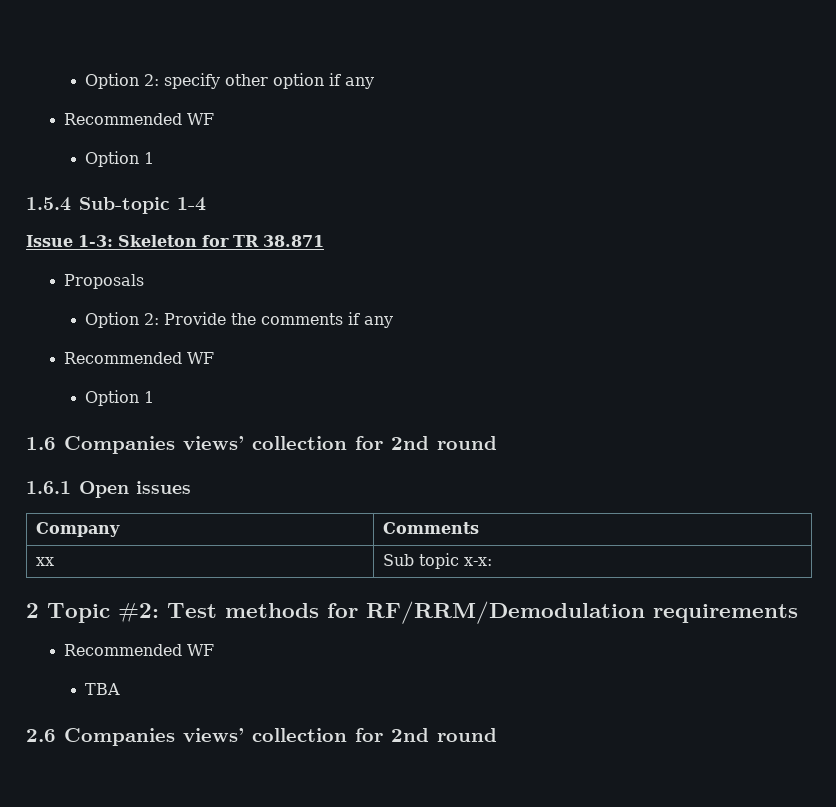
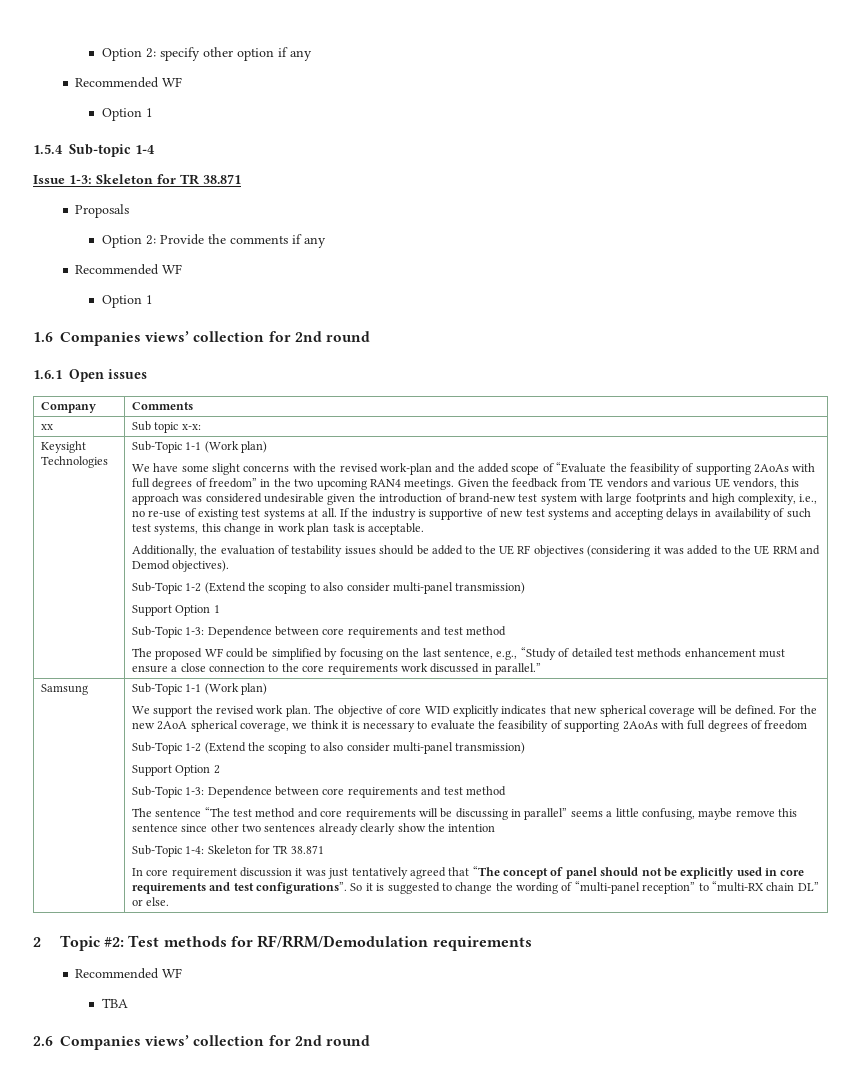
+ Keysight Technologies | Sub-Topic 1-1 (Work plan)
+ We have some slight concerns with the revised work-plan and the added scope of “Evaluate the feasibility of supporting 2AoAs with full degrees of freedom” in the two upcoming RAN4 meetings. Given the feedback from TE vendors and various UE vendors, this approach was considered undesirable given the introduction of brand-new test system with large footprints and high complexity, i.e., no re-use of existing test systems at all. If the industry is supportive of new test systems and accepting delays in availability of such test systems, this change in work plan task is acceptable.
+ Additionally, the evaluation of testability issues should be added to the UE RF objectives (considering it was added to the UE RRM and Demod objectives).
+ Sub-Topic 1-2 (Extend the scoping to also consider multi-panel transmission)
+ Support Option 1
+ Sub-Topic 1-3: Dependence between core requirements and test method
+ The proposed WF could be simplified by focusing on the last sentence, e.g., “Study of detailed test methods enhancement must ensure a close connection to the core requirements work discussed in parallel.”
+ Samsung | Sub-Topic 1-1 (Work plan)
+ We support the revised work plan. The objective of core WID explicitly indicates that new spherical coverage will be defined. For the new 2AoA spherical coverage, we think it is necessary to evaluate the feasibility of supporting 2AoAs with full degrees of freedom
+ Sub-Topic 1-2 (Extend the scoping to also consider multi-panel transmission)
+ Support Option 2
+ Sub-Topic 1-3: Dependence between core requirements and test method
+ The sentence “The test method and core requirements will be discussing in parallel” seems a little confusing, maybe remove this sentence since other two sentences already clearly show the intention
+ Sub-Topic 1-4: Skeleton for TR 38.871
+ In core requirement discussion it was just tentatively agreed that “The concept of panel should not be explicitly used in core requirements and test configurations”. So it is suggested to change the wording of “multi-panel reception” to “multi-RX chain DL” or else.

